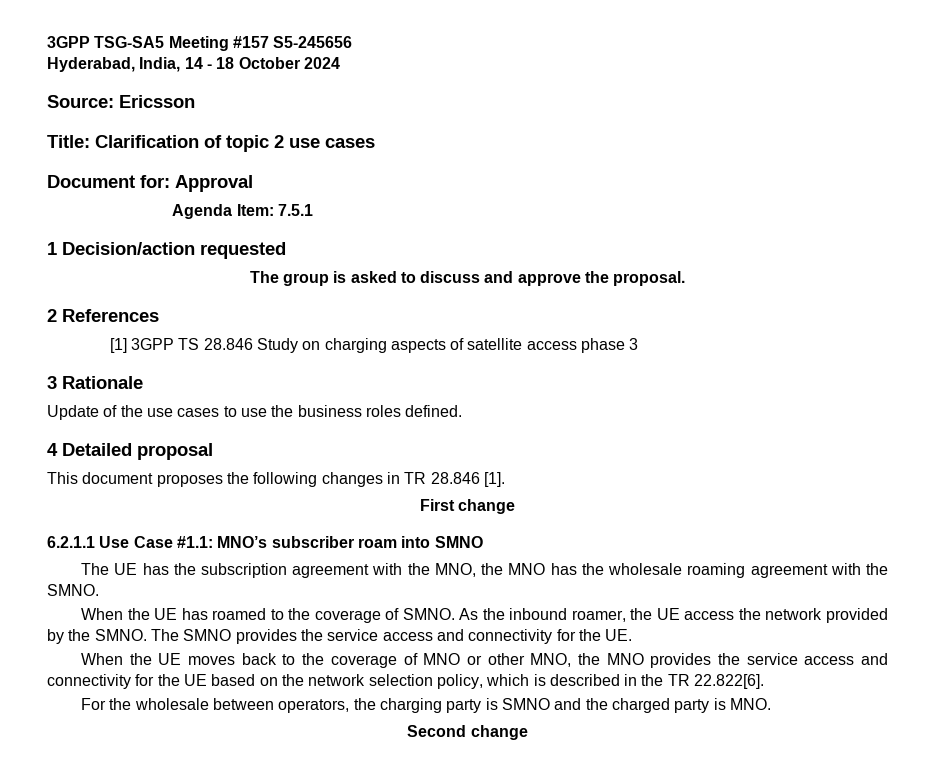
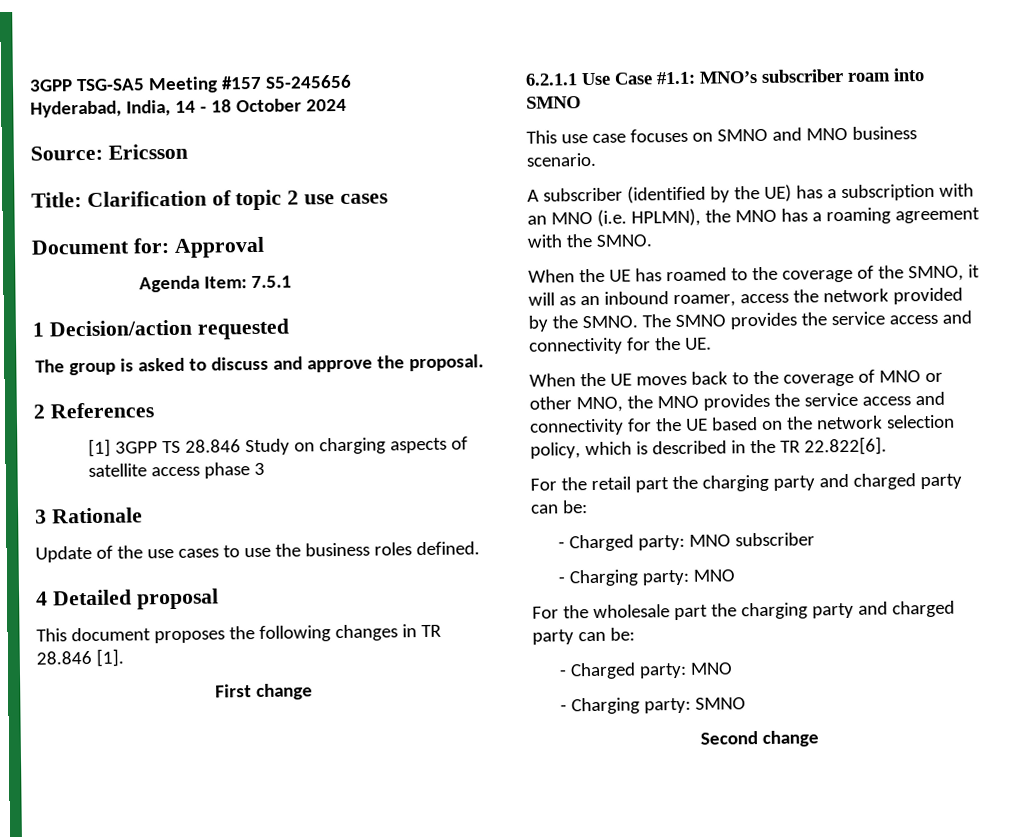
- The UE has the subscription agreement with the MNO, the MNO has the wholesale roaming agreement with the SMNO.
+ This use case focuses on SMNO and MNO business scenario.
+ A subscriber (identified by the UE) has a subscription with an MNO (i.e. HPLMN), the MNO has a roaming agreement with the SMNO.
- When the UE has roamed to the coverage of SMNO. As the inbound roamer, the UE access the network provided by the SMNO.
+ When the UE has roamed to the coverage of the SMNO, it will as an inbound roamer, access the network provided by the SMNO.
- For the wholesale between operators, the charging party is SMNO and the charged party is MNO.
+ For the retail part the charging party and charged party can be:
+ - Charged party: MNO subscriber
+ - Charging party: MNO
+ For the wholesale part the charging party and charged party can be:
+ - Charged party: MNO
+ - Charging party: SMNO

